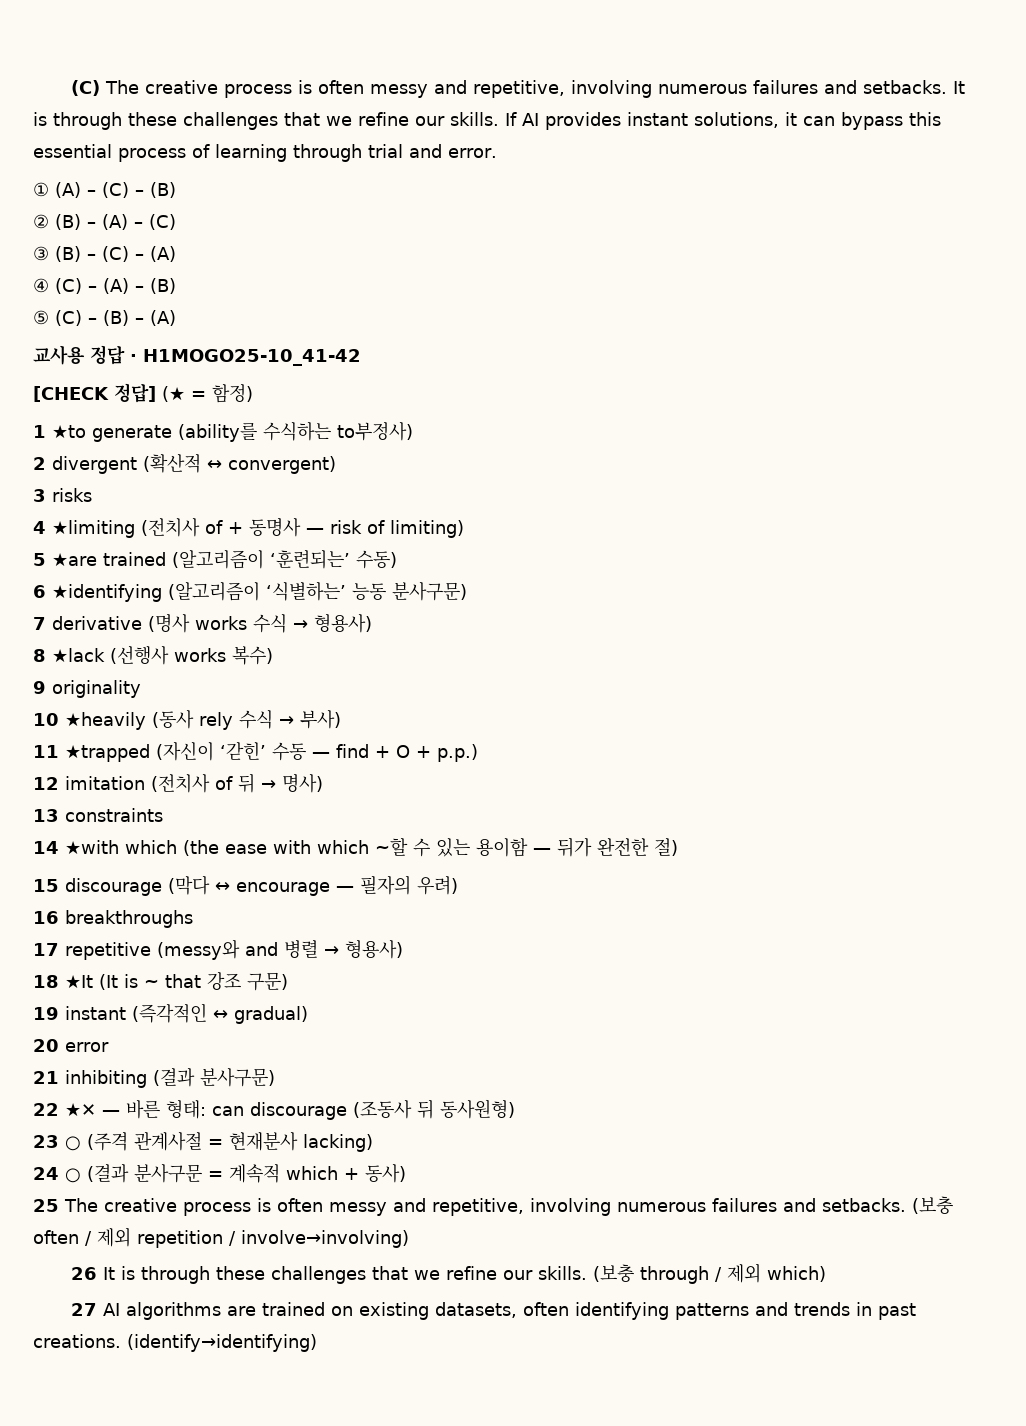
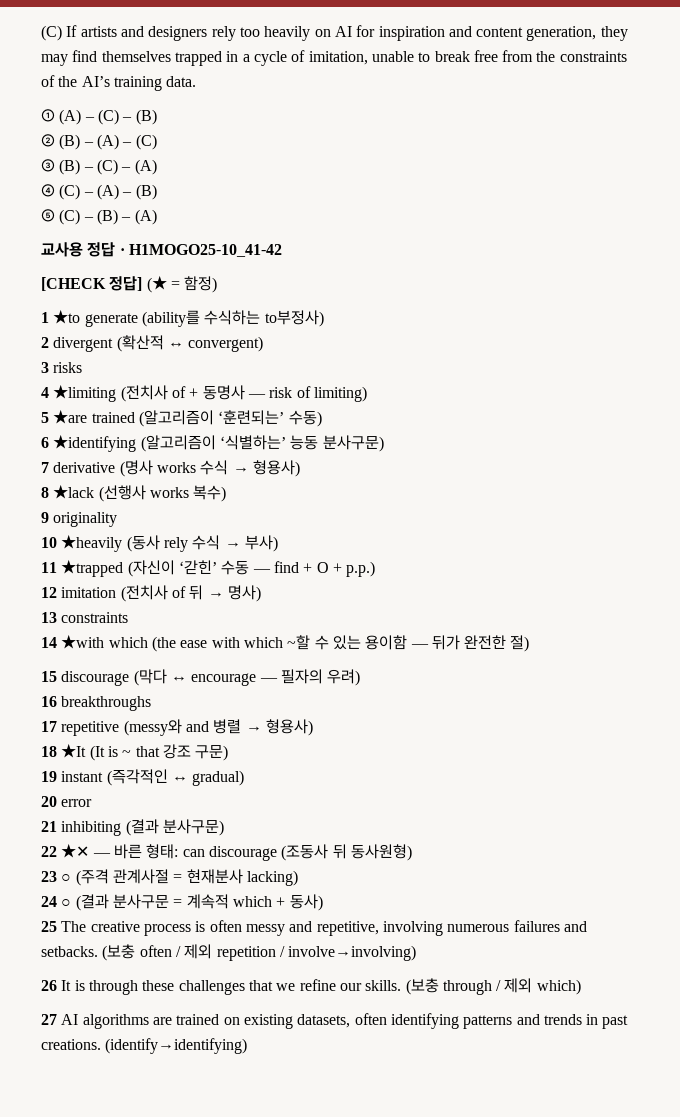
- (C) The creative process is often messy and repetitive, involving numerous failures and setbacks. It is through these challenges that we refine our skills. If AI provides instant solutions, it can bypass this essential process of learning through trial and error.
+ (C) If artists and designers rely too heavily on AI for inspiration and content generation, they may find themselves trapped in a cycle of imitation, unable to break free from the constraints of the AI’s training data.

